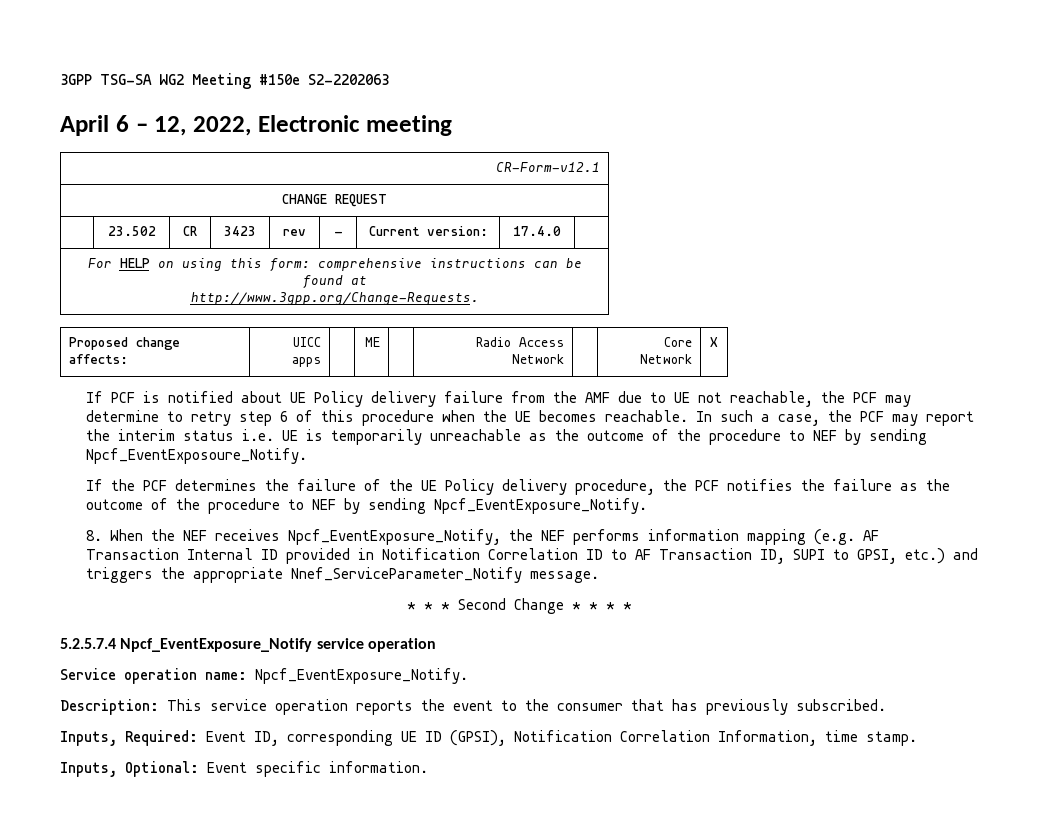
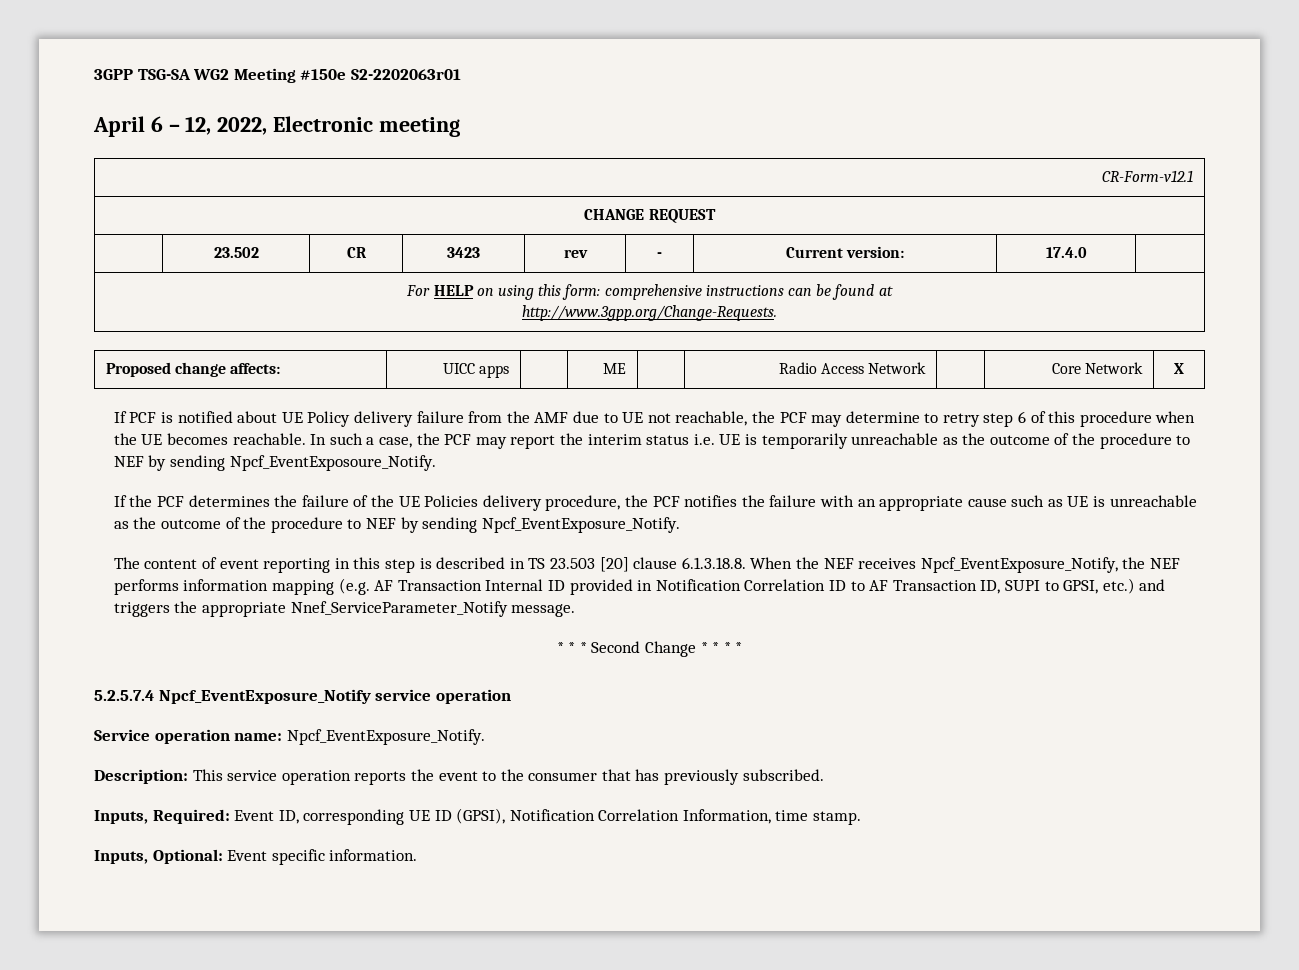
- 3GPP TSG-SA WG2 Meeting #150e S2-2202063
+ 3GPP TSG-SA WG2 Meeting #150e S2-2202063r01
- If the PCF determines the failure of the UE Policy delivery procedure, the PCF notifies the failure as the outcome of the procedure to NEF by sending Npcf_EventExposure_Notify.
+ If the PCF determines the failure of the UE Policies delivery procedure, the PCF notifies the failure with an appropriate cause such as UE is unreachable as the outcome of the procedure to NEF by sending Npcf_EventExposure_Notify.
- 8. When the NEF receives Npcf_EventExposure_Notify, the NEF performs information mapping (e.g. AF Transaction Internal ID provided in Notification Correlation ID to AF Transaction ID, SUPI to GPSI, etc.) and triggers the appropriate Nnef_ServiceParameter_Notify message.
+ The content of event reporting in this step is described in TS 23.503 [20] clause 6.1.3.18.8. When the NEF receives Npcf_EventExposure_Notify, the NEF performs information mapping (e.g. AF Transaction Internal ID provided in Notification Correlation ID to AF Transaction ID, SUPI to GPSI, etc.) and triggers the appropriate Nnef_ServiceParameter_Notify message.

